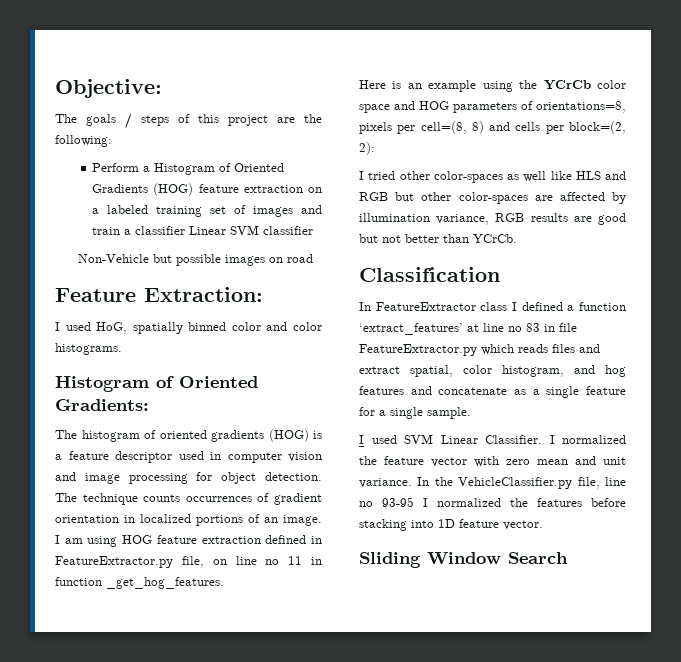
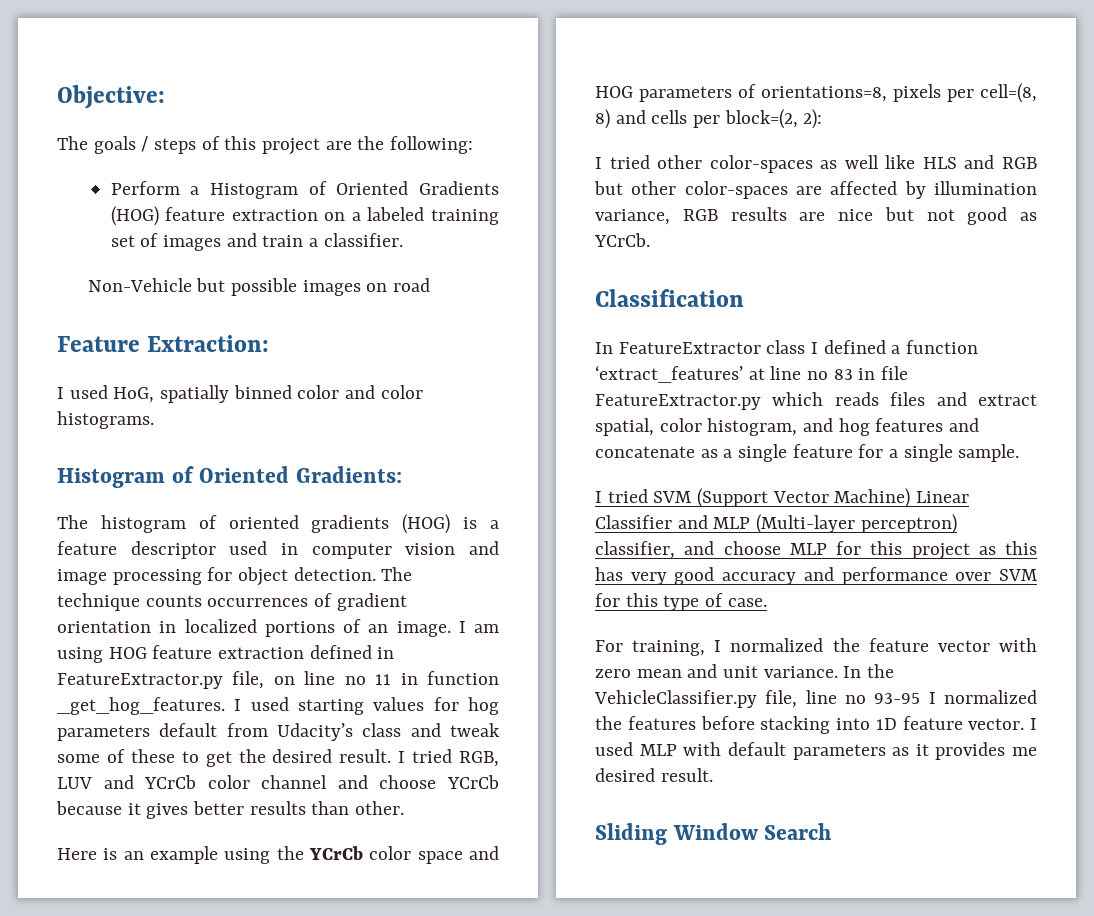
- Perform a Histogram of Oriented Gradients (HOG) feature extraction on a labeled training set of images and train a classifier Linear SVM classifier
+ Perform a Histogram of Oriented Gradients (HOG) feature extraction on a labeled training set of images and train a classifier.
+ I used starting values for hog parameters default from Udacity’s class and tweak some of these to get the desired result. I tried RGB, LUV and YCrCb color channel and choose YCrCb because it gives better results than other.
- I tried other color-spaces as well like HLS and RGB but other color-spaces are affected by illumination variance, RGB results are good but not better than YCrCb.
+ I tried other color-spaces as well like HLS and RGB but other color-spaces are affected by illumination variance, RGB results are nice but not good as YCrCb.
- I used SVM Linear Classifier. I normalized the feature vector with zero mean and unit variance.
+ I tried SVM (Support Vector Machine) Linear Classifier and MLP (Multi-layer perceptron) classifier, and choose MLP for this project as this has very good accuracy and performance over SVM for this type of case.
+ For training, I normalized the feature vector with zero mean and unit variance.
+ I used MLP with default parameters as it provides me desired result.

